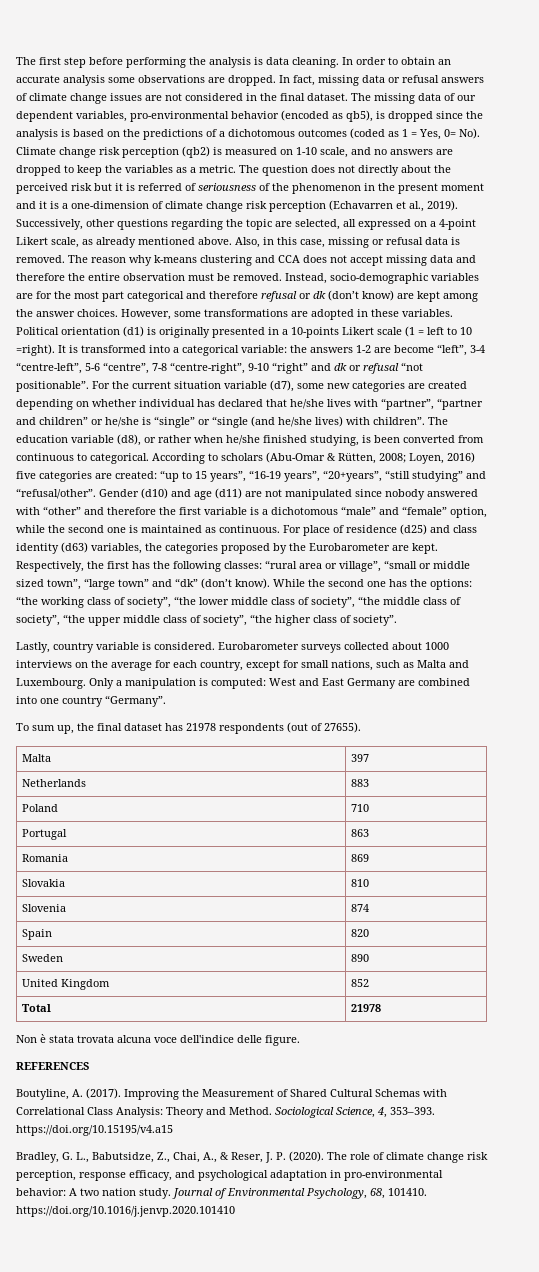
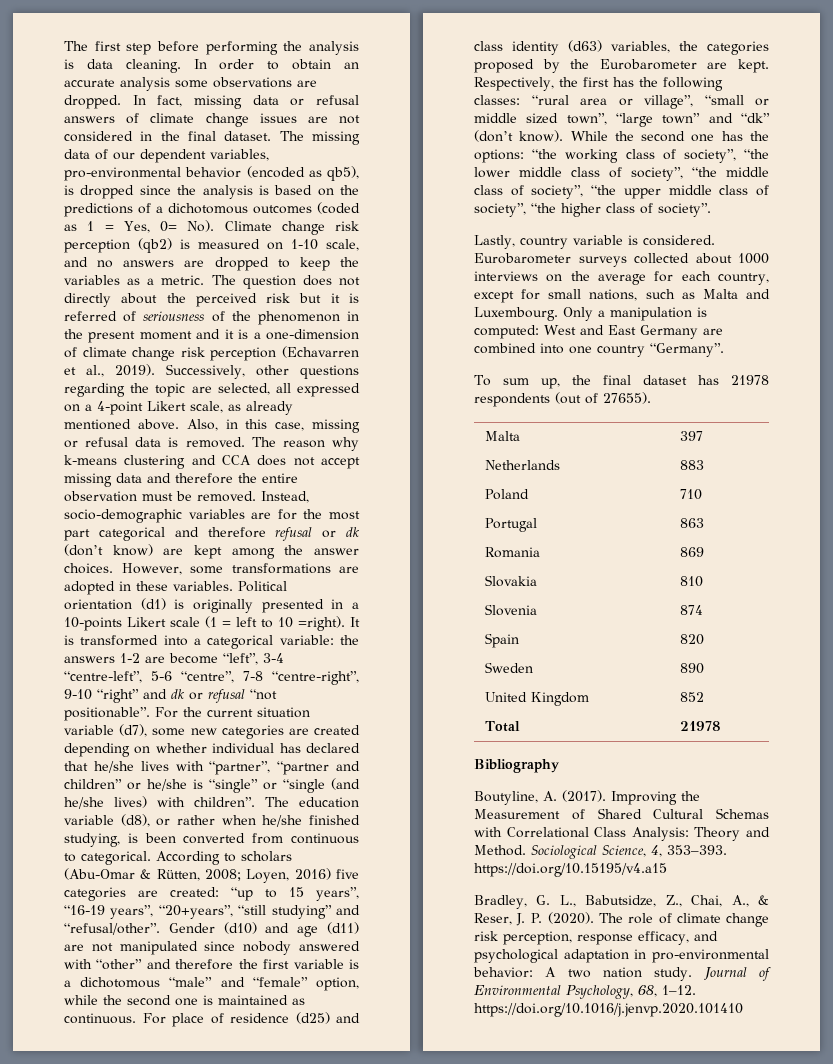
- Non è stata trovata alcuna voce dell'indice delle figure.
- REFERENCES
+ Bibliography
- Journal of Environmental Psychology, 68, 101410. https://doi.org/10.1016/j.jenvp.2020.101410
+ Journal of Environmental Psychology, 68, 1–12. https://doi.org/10.1016/j.jenvp.2020.101410

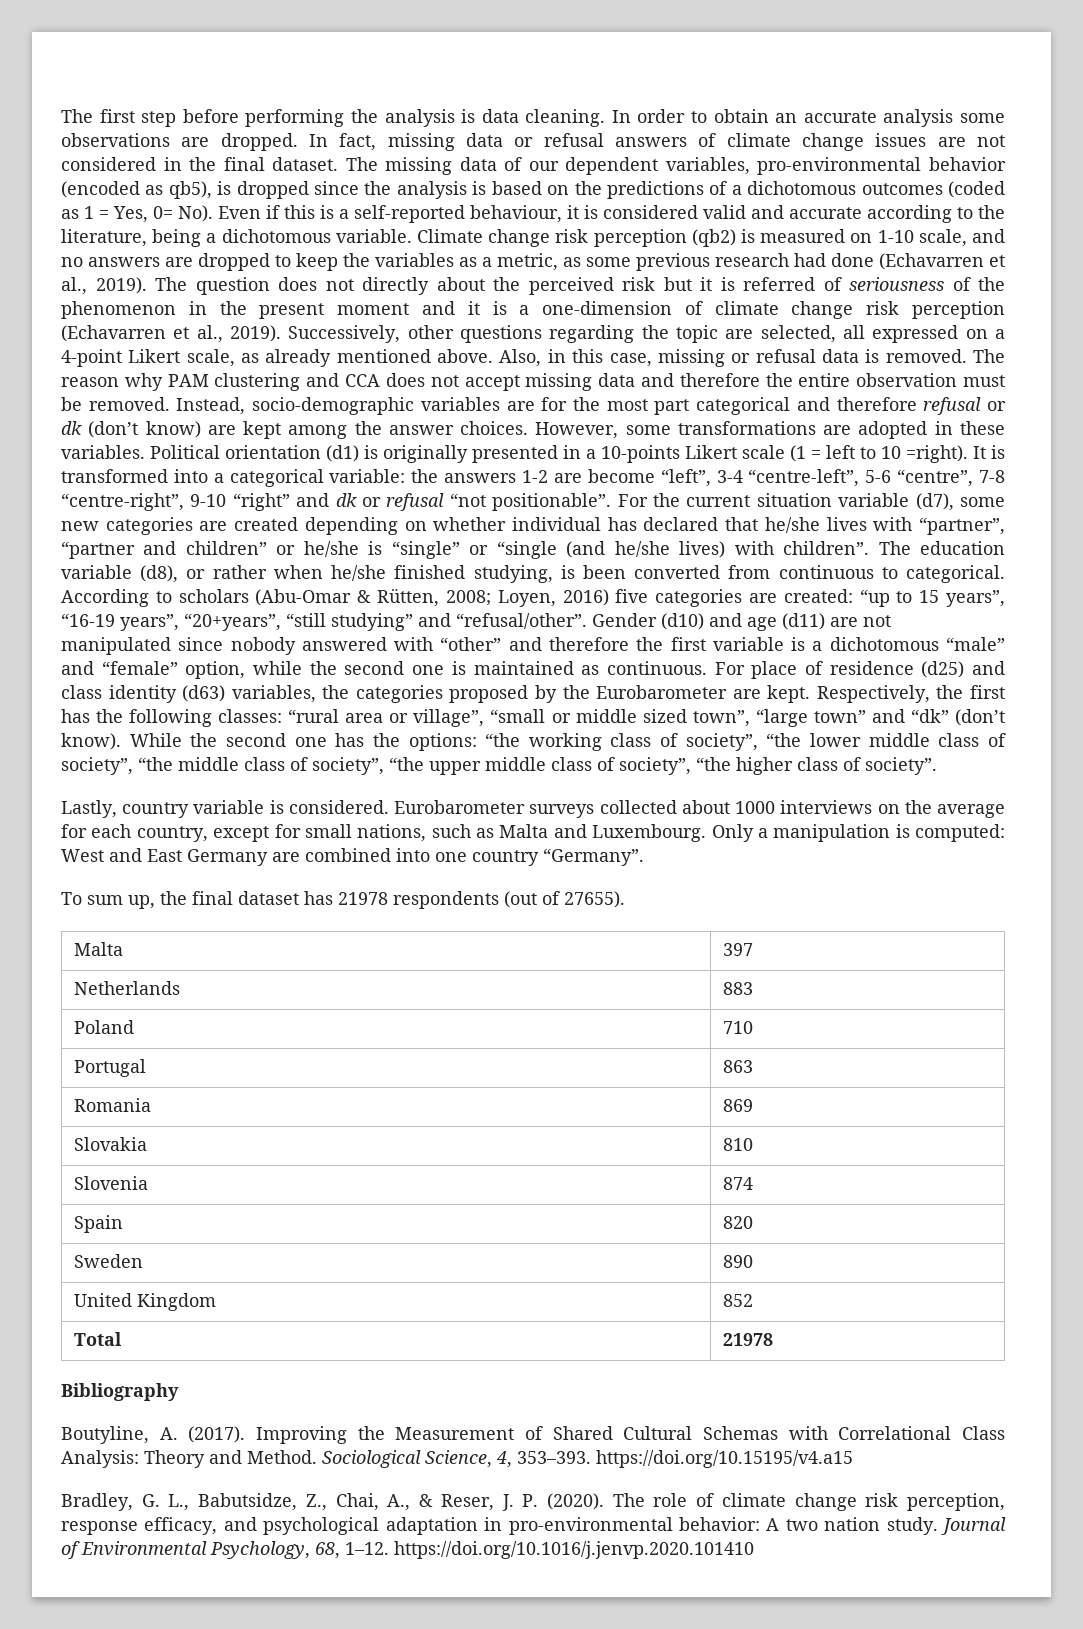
- The missing data of our dependent variables, pro-environmental behavior (encoded as qb5), is dropped since the analysis is based on the predictions of a dichotomous outcomes (coded as 1 = Yes, 0= No). Climate change risk perception (qb2) is measured on 1-10 scale, and no answers are dropped to keep the variables as a metric.
+ The missing data of our dependent variables, pro-environmental behavior (encoded as qb5), is dropped since the analysis is based on the predictions of a dichotomous outcomes (coded as 1 = Yes, 0= No). Even if this is a self-reported behaviour, it is considered valid and accurate according to the literature, being a dichotomous variable. Climate change risk perception (qb2) is measured on 1-10 scale, and no answers are dropped to keep the variables as a metric, as some previous research had done (Echavarren et al., 2019).
- The reason why k-means clustering and CCA does not accept missing data and therefore the entire observation must be removed.
+ The reason why PAM clustering and CCA does not accept missing data and therefore the entire observation must be removed.

